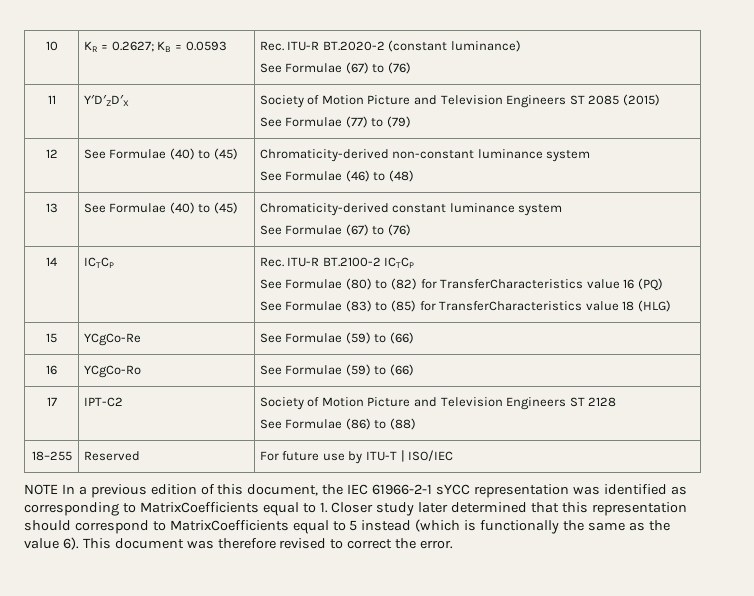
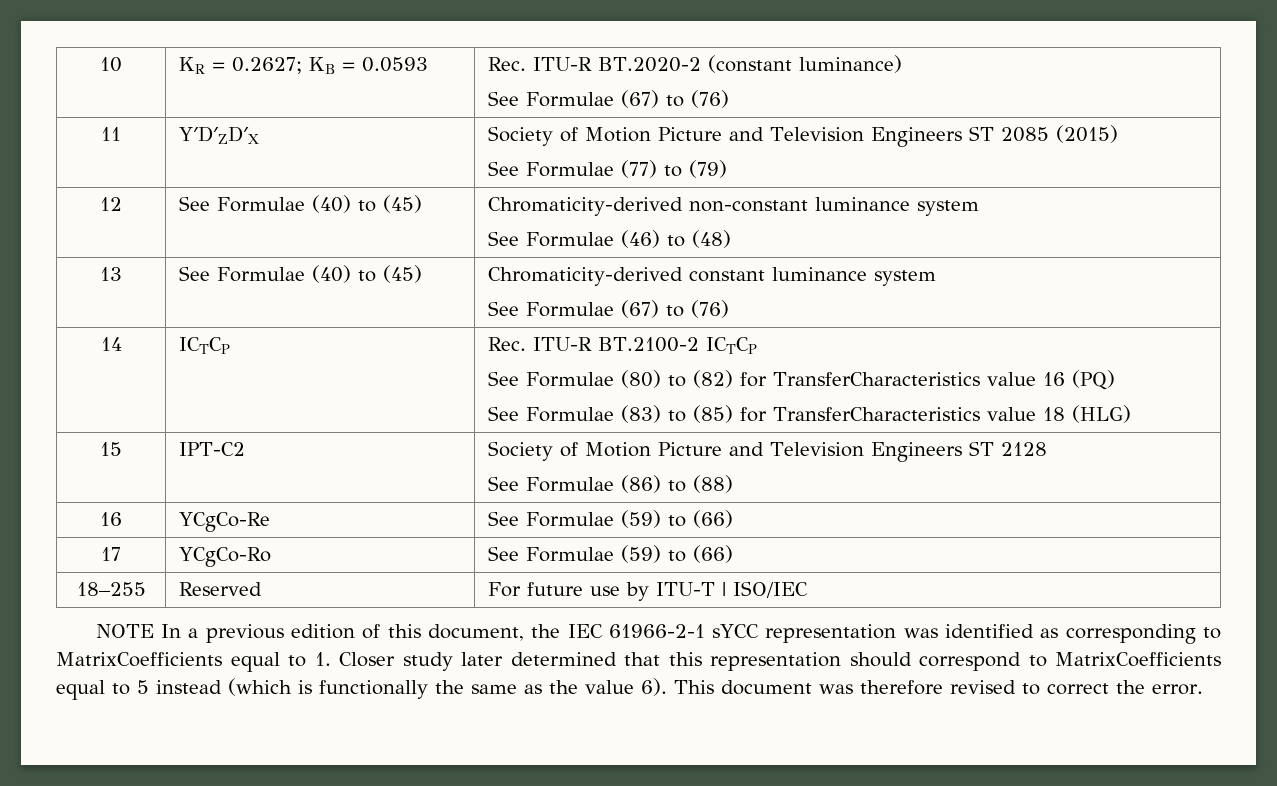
- 15 | YCgCo-Re | See Formulae (59) to (66)
- 16 | YCgCo-Ro | See Formulae (59) to (66)
- 17 | IPT-C2 | Society of Motion Picture and Television Engineers ST 2128
+ 15 | IPT-C2 | Society of Motion Picture and Television Engineers ST 2128
+ 16 | YCgCo-Re | See Formulae (59) to (66)
+ 17 | YCgCo-Ro | See Formulae (59) to (66)

